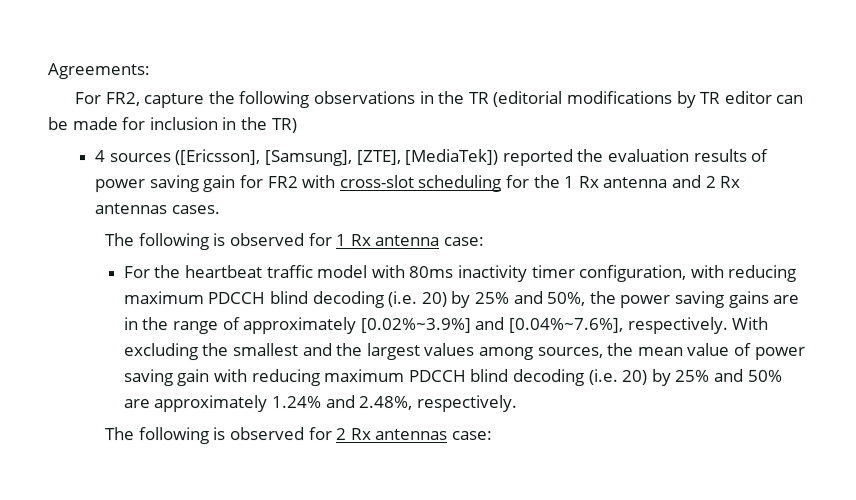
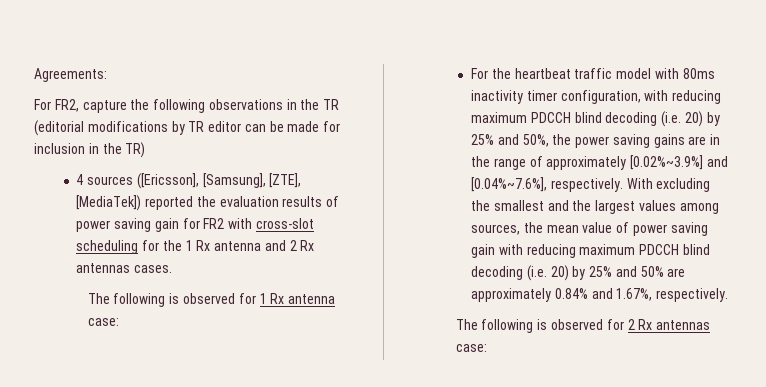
- With excluding the smallest and the largest values among sources, the mean value of power saving gain with reducing maximum PDCCH blind decoding (i.e. 20) by 25% and 50% are approximately 1.24% and 2.48%, respectively.
+ With excluding the smallest and the largest values among sources, the mean value of power saving gain with reducing maximum PDCCH blind decoding (i.e. 20) by 25% and 50% are approximately 0.84% and 1.67%, respectively.

